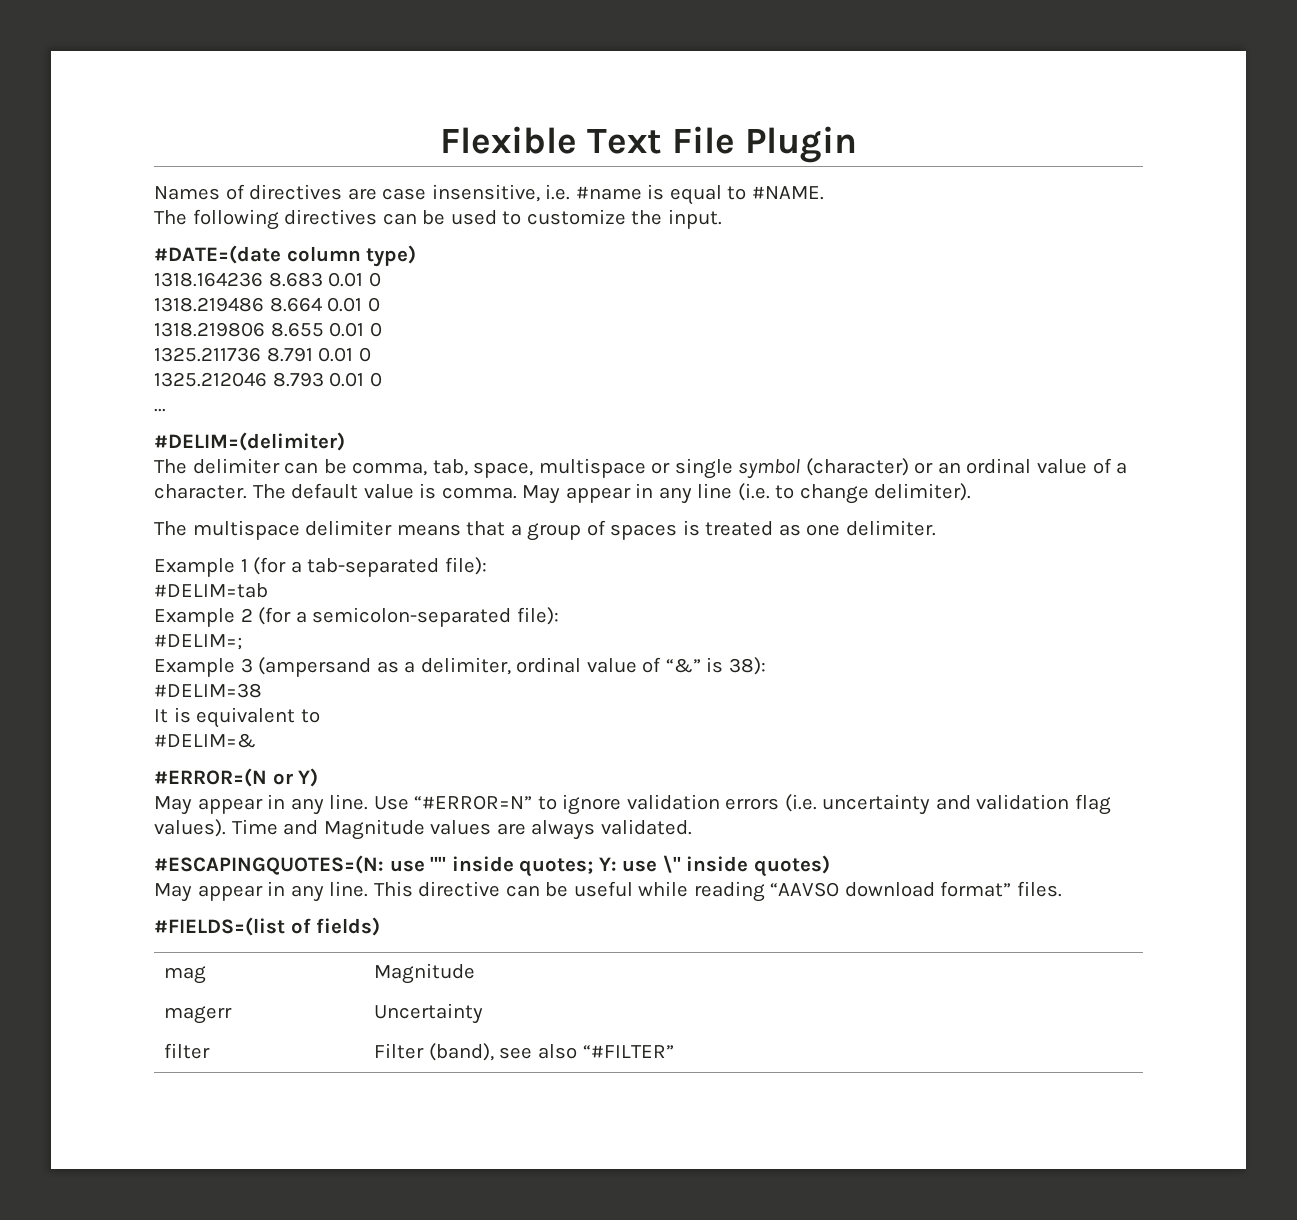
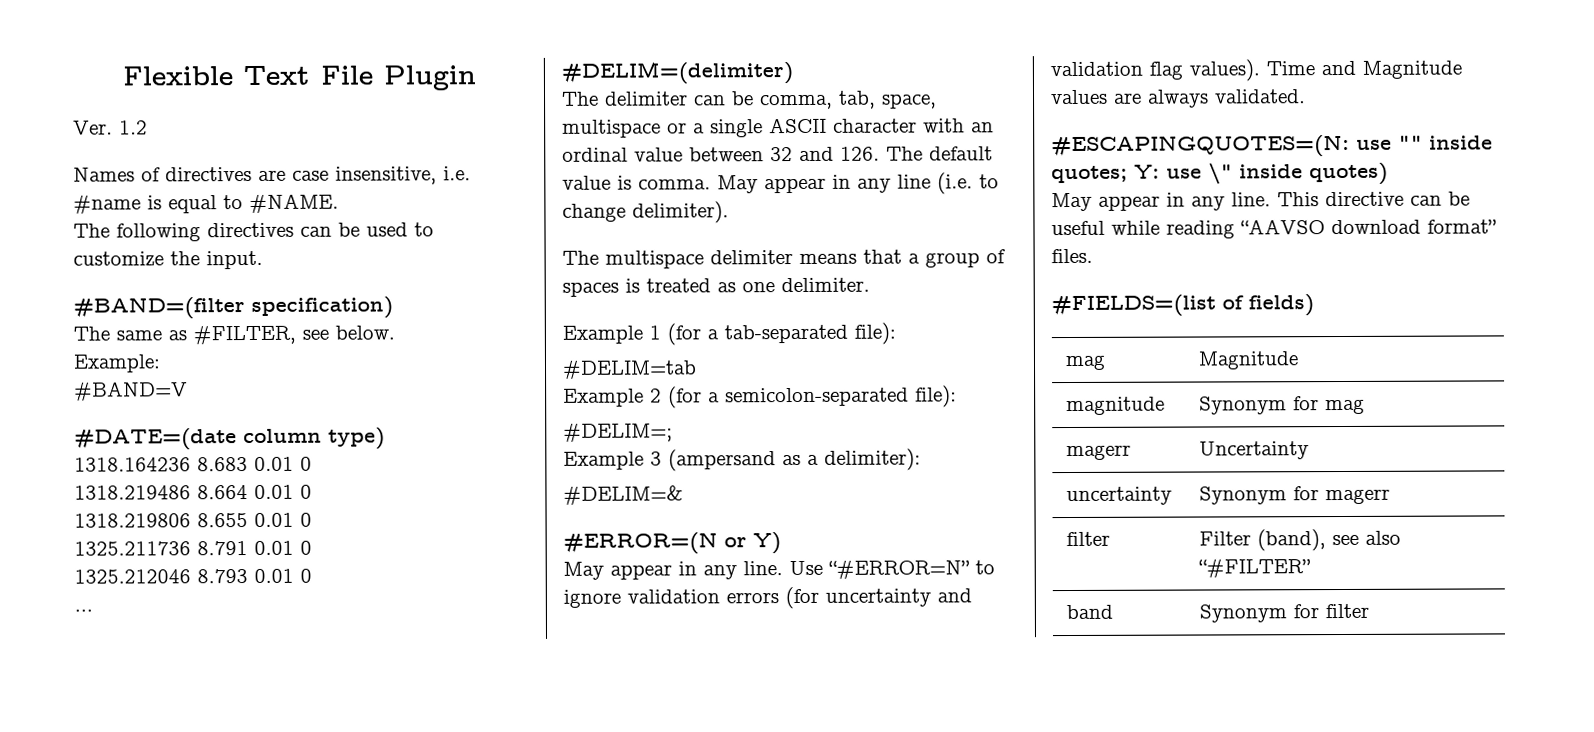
+ Ver. 1.2
+ #BAND=(filter specification)
+ The same as #FILTER, see below.
+ Example:
+ #BAND=V
- The delimiter can be comma, tab, space, multispace or single symbol (character) or an ordinal value of a character. The default value is comma.
+ The delimiter can be comma, tab, space, multispace or a single ASCII character with an ordinal value between 32 and 126. The default value is comma.
- Example 3 (ampersand as a delimiter, ordinal value of “&” is 38):
- #DELIM=38
- It is equivalent to
+ Example 3 (ampersand as a delimiter):
- Use “#ERROR=N” to ignore validation errors (i.e. uncertainty and validation flag values).
+ Use “#ERROR=N” to ignore validation errors (for uncertainty and validation flag values).
+ magnitude | Synonym for mag
  magerr | Uncertainty
+ uncertainty | Synonym for magerr
+ band | Synonym for filter

